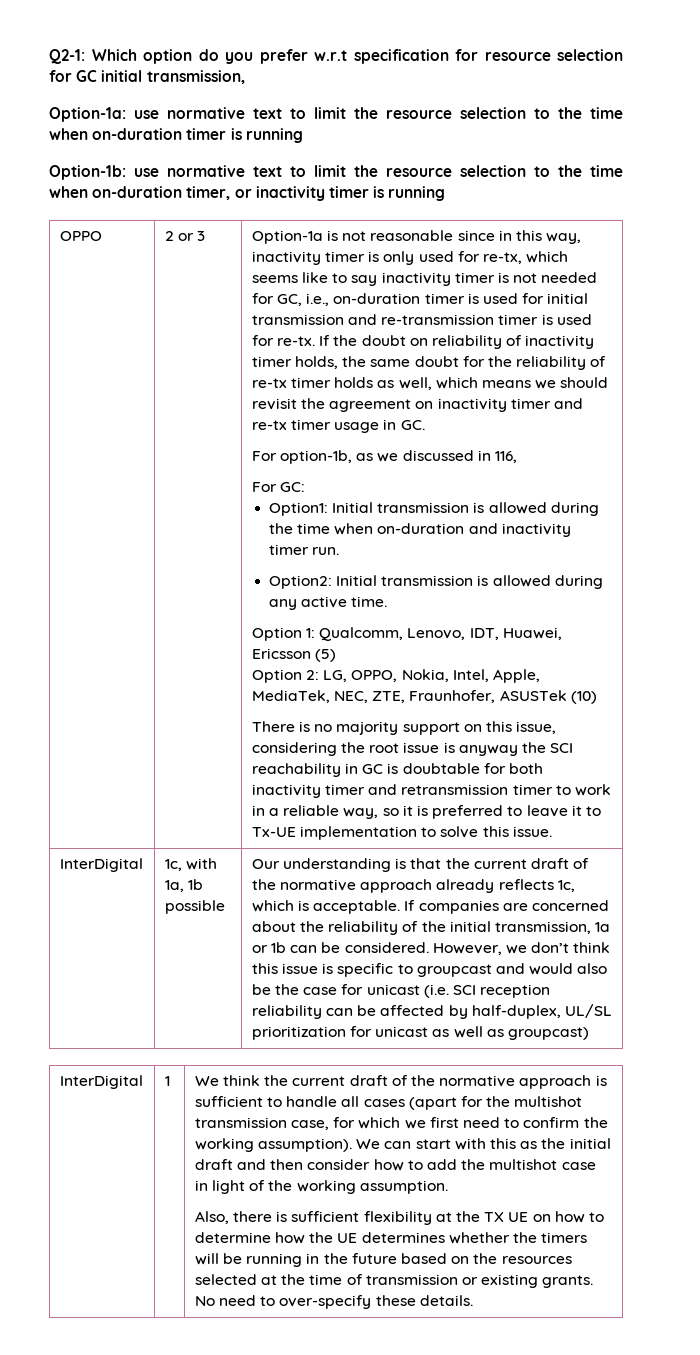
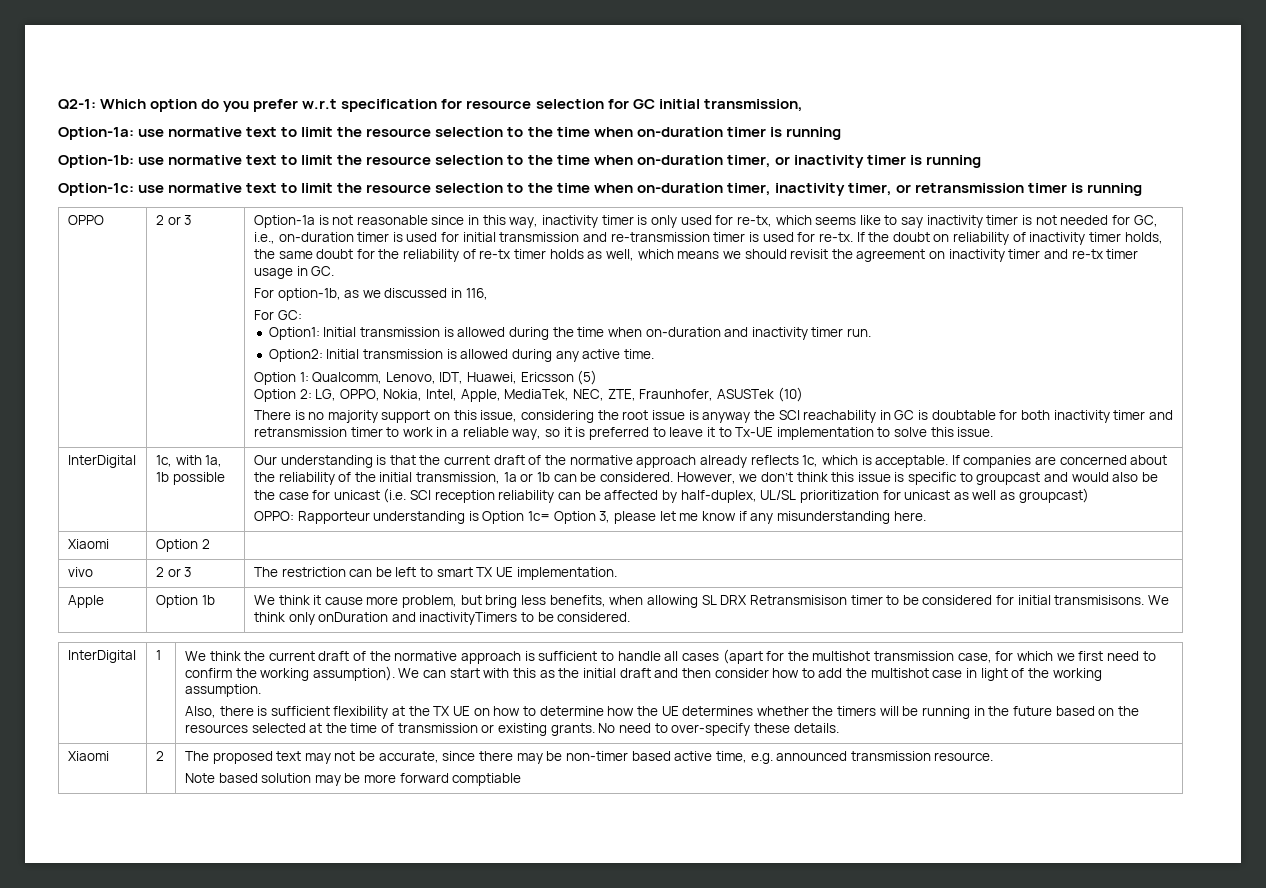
+ Option-1c: use normative text to limit the resource selection to the time when on-duration timer, inactivity timer, or retransmission timer is running
+ OPPO: Rapporteur understanding is Option 1c= Option 3, please let me know if any misunderstanding here.
+ Xiaomi | Option 2 |
+ vivo | 2 or 3 | The restriction can be left to smart TX UE implementation.
+ Apple | Option 1b | We think it cause more problem, but bring less benefits, when allowing SL DRX Retransmisison timer to be considered for initial transmisisons. We think only onDuration and inactivityTimers to be considered.
+ Xiaomi | 2 | The proposed text may not be accurate, since there may be non-timer based active time, e.g. announced transmission resource.
+ Note based solution may be more forward comptiable

